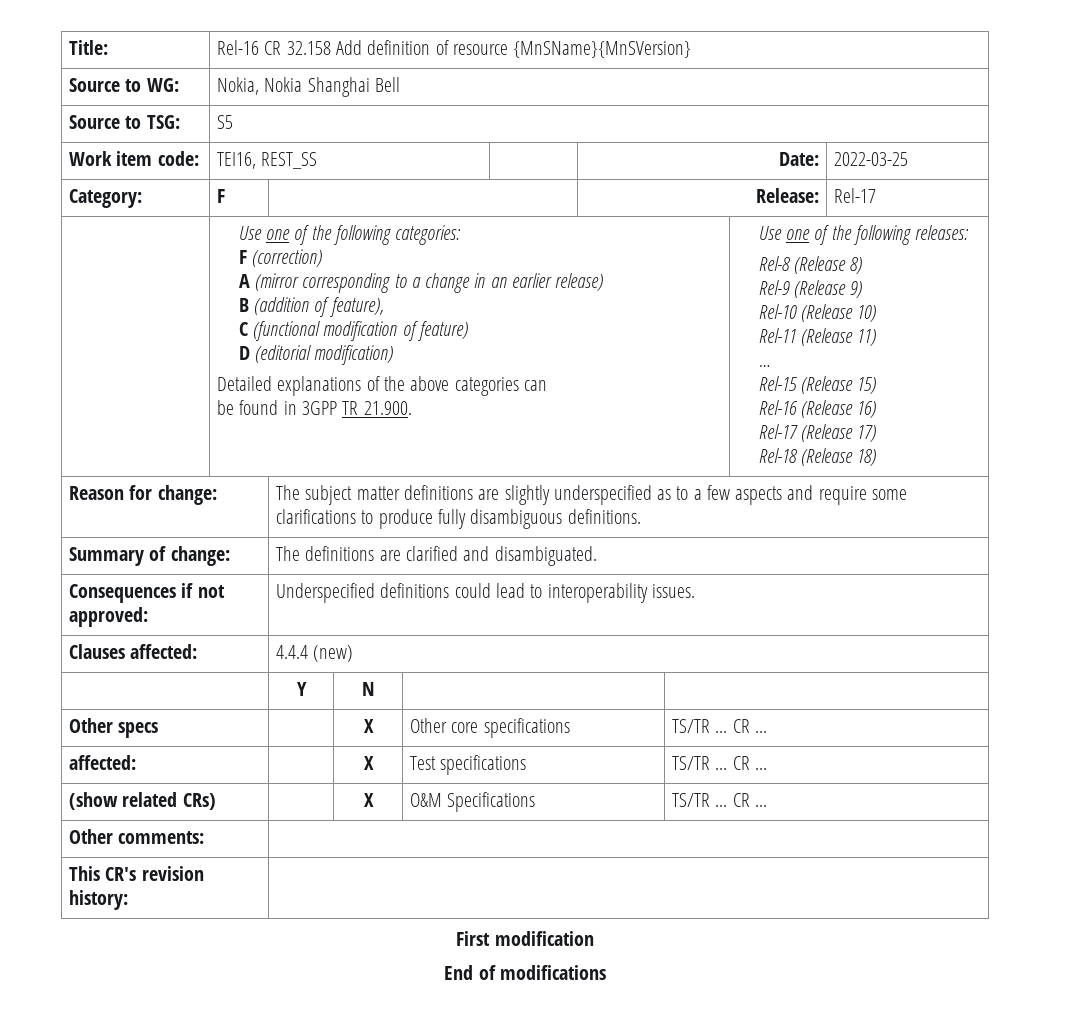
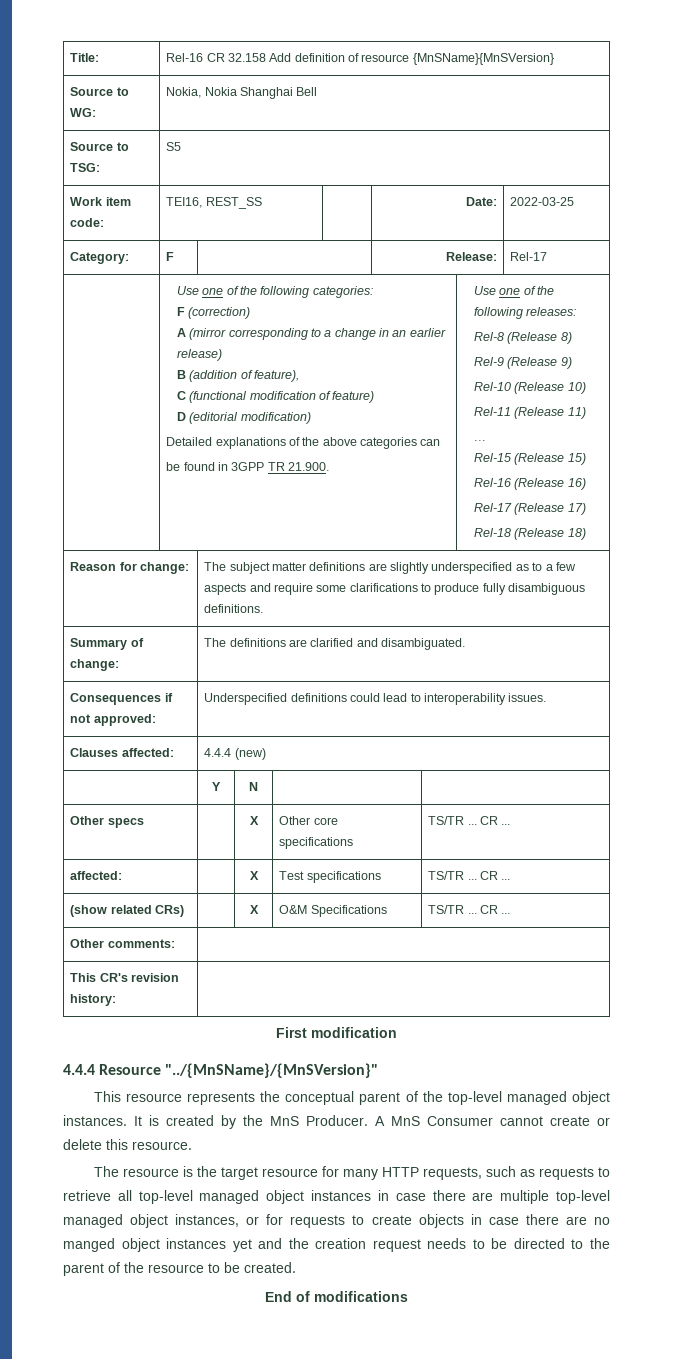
+ 4.4.4 Resource "../{MnSName}/{MnSVersion}"
+ This resource represents the conceptual parent of the top-level managed object instances. It is created by the MnS Producer. A MnS Consumer cannot create or delete this resource.
+ The resource is the target resource for many HTTP requests, such as requests to retrieve all top-level managed object instances in case there are multiple top-level managed object instances, or for requests to create objects in case there are no manged object instances yet and the creation request needs to be directed to the parent of the resource to be created.

